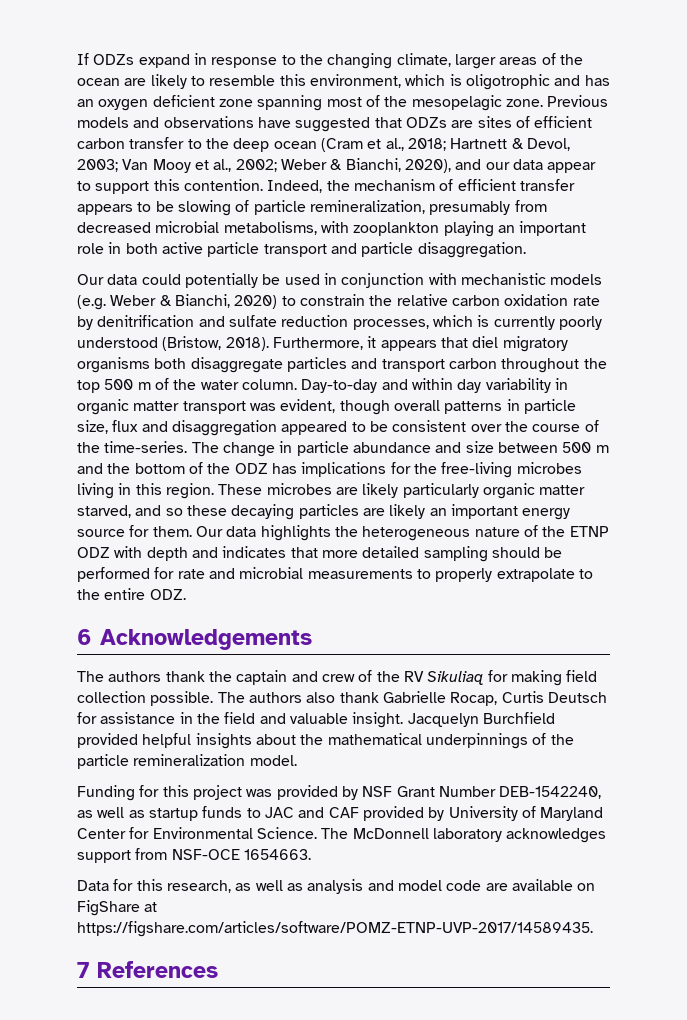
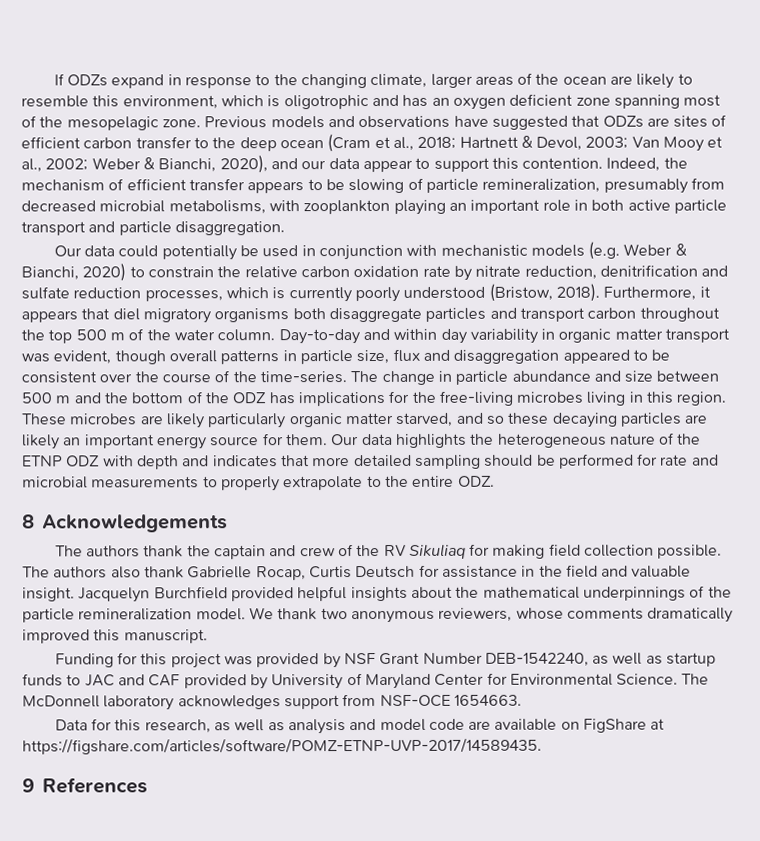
- Our data could potentially be used in conjunction with mechanistic models (e.g. Weber & Bianchi, 2020) to constrain the relative carbon oxidation rate by denitrification and sulfate reduction processes, which is currently poorly understood (Bristow, 2018).
+ Our data could potentially be used in conjunction with mechanistic models (e.g. Weber & Bianchi, 2020) to constrain the relative carbon oxidation rate by nitrate reduction, denitrification and sulfate reduction processes, which is currently poorly understood (Bristow, 2018).
- 6 Acknowledgements
+ 8 Acknowledgements
+ We thank two anonymous reviewers, whose comments dramatically improved this manuscript.
- 7 References
+ 9 References

